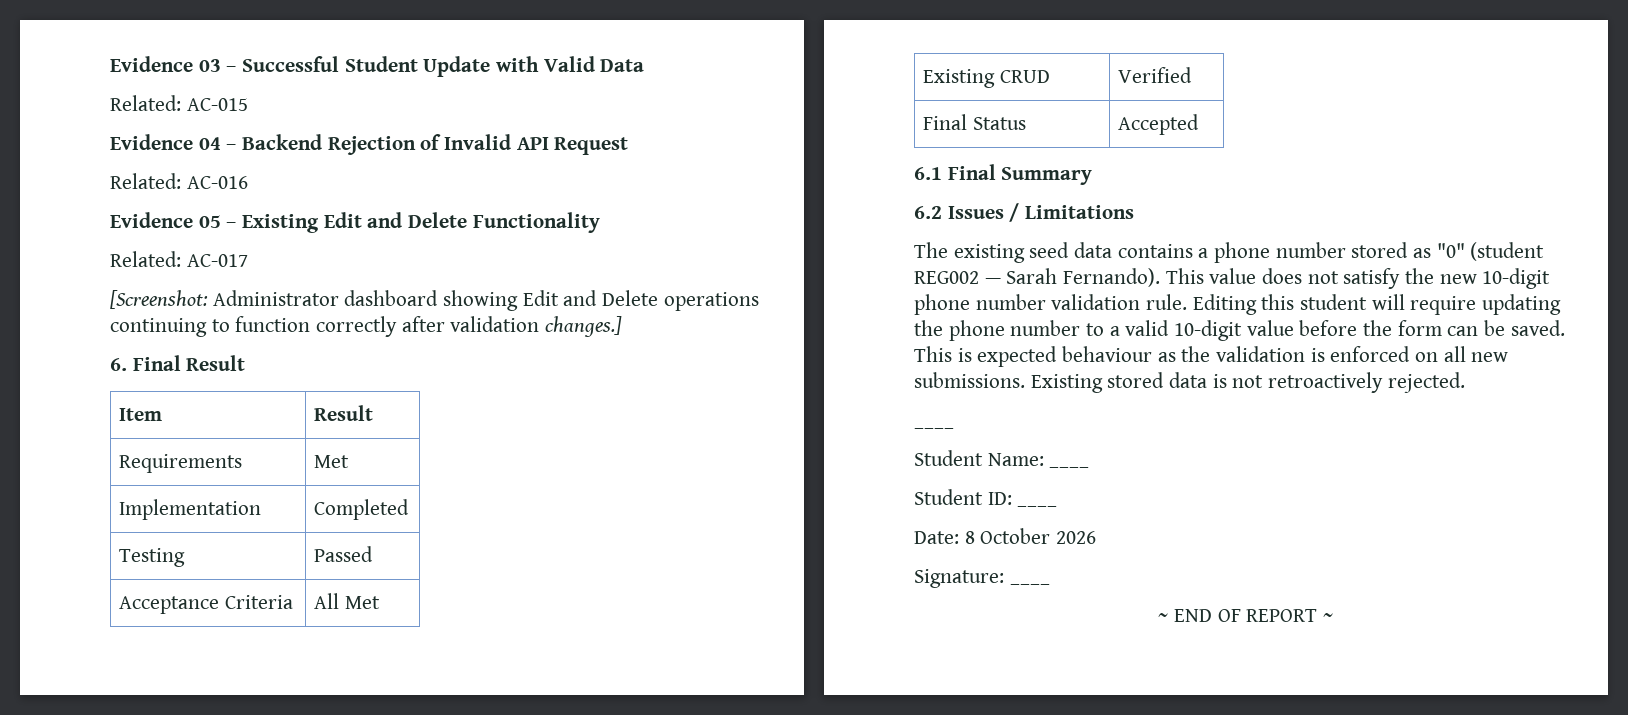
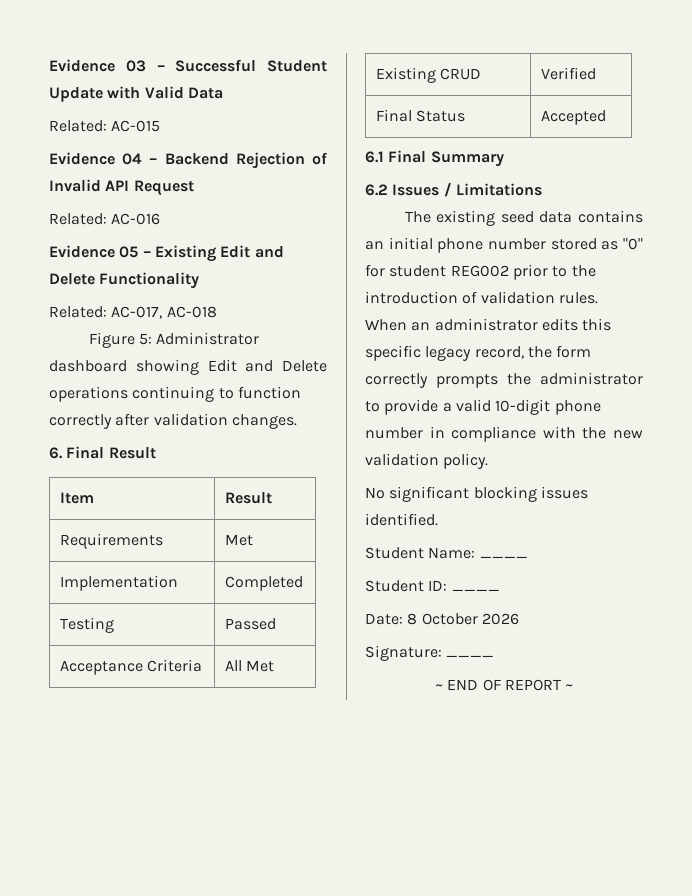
- Related: AC-017
- [Screenshot: Administrator dashboard showing Edit and Delete operations continuing to function correctly after validation changes.]
+ Related: AC-017, AC-018
+ Figure 5: Administrator dashboard showing Edit and Delete operations continuing to function correctly after validation changes.
- The existing seed data contains a phone number stored as "0" (student REG002 — Sarah Fernando). This value does not satisfy the new 10-digit phone number validation rule. Editing this student will require updating the phone number to a valid 10-digit value before the form can be saved. This is expected behaviour as the validation is enforced on all new submissions. Existing stored data is not retroactively rejected.
- ____
+ The existing seed data contains an initial phone number stored as "0" for student REG002 prior to the introduction of validation rules. When an administrator edits this specific legacy record, the form correctly prompts the administrator to provide a valid 10-digit phone number in compliance with the new validation policy.
+ No significant blocking issues identified.

